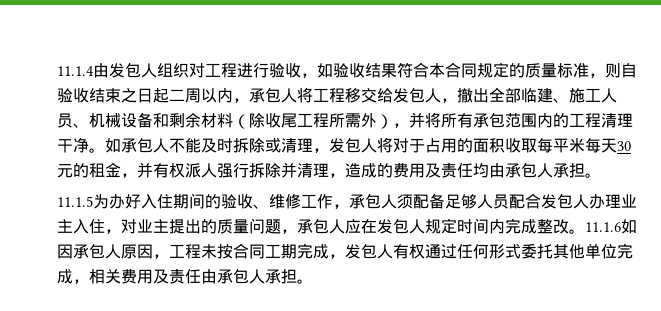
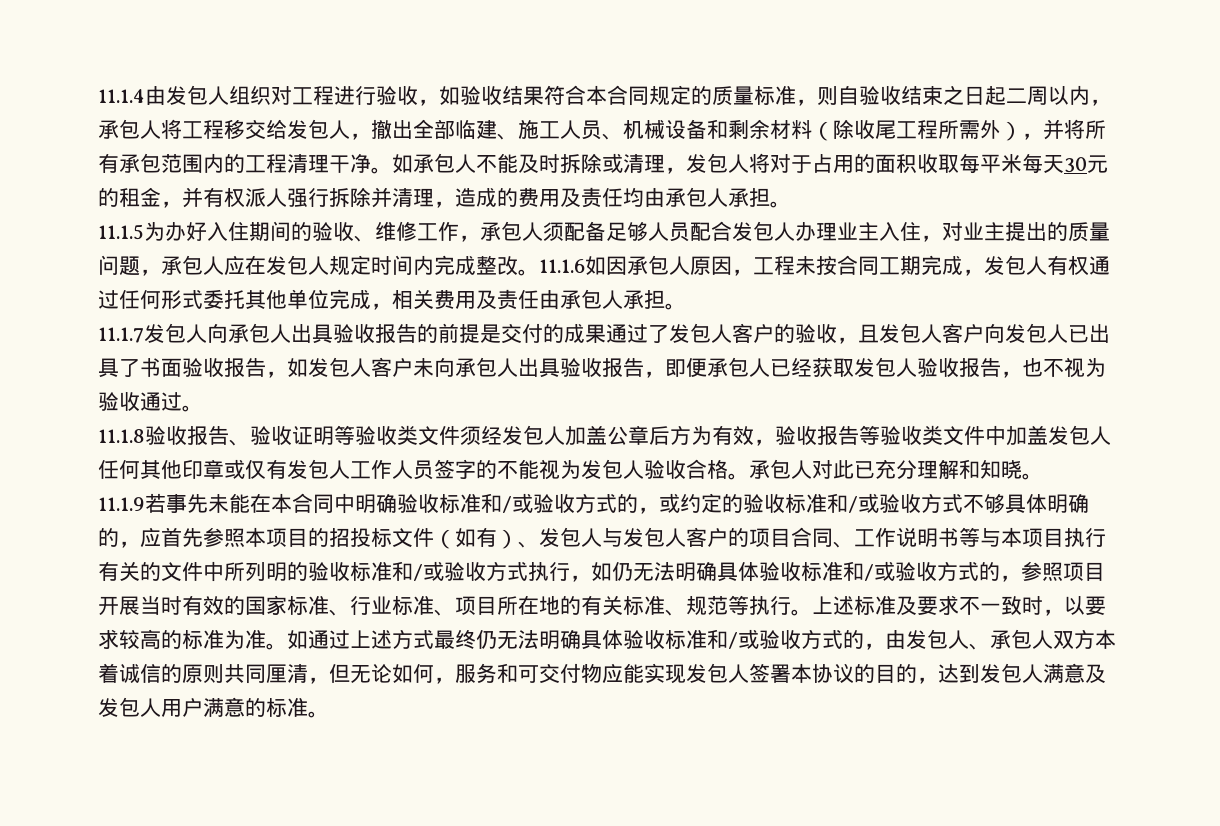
+ 11.1.7发包人向承包人出具验收报告的前提是交付的成果通过了发包人客户的验收，且发包人客户向发包人已出具了书面验收报告，如发包人客户未向承包人出具验收报告，即便承包人已经获取发包人验收报告，也不视为验收通过。
+ 11.1.8验收报告、验收证明等验收类文件须经发包人加盖公章后方为有效，验收报告等验收类文件中加盖发包人任何其他印章或仅有发包人工作人员签字的不能视为发包人验收合格。承包人对此已充分理解和知晓。
+ 11.1.9若事先未能在本合同中明确验收标准和/或验收方式的，或约定的验收标准和/或验收方式不够具体明确的，应首先参照本项目的招投标文件（如有）、发包人与发包人客户的项目合同、工作说明书等与本项目执行有关的文件中所列明的验收标准和/或验收方式执行，如仍无法明确具体验收标准和/或验收方式的，参照项目开展当时有效的国家标准、行业标准、项目所在地的有关标准、规范等执行。上述标准及要求不一致时，以要求较高的标准为准。如通过上述方式最终仍无法明确具体验收标准和/或验收方式的，由发包人、承包人双方本着诚信的原则共同厘清，但无论如何，服务和可交付物应能实现发包人签署本协议的目的，达到发包人满意及发包人用户满意的标准。

